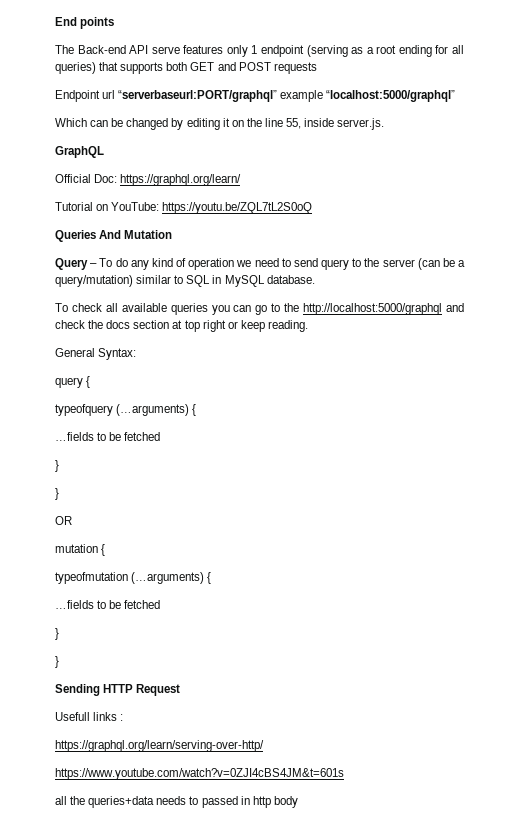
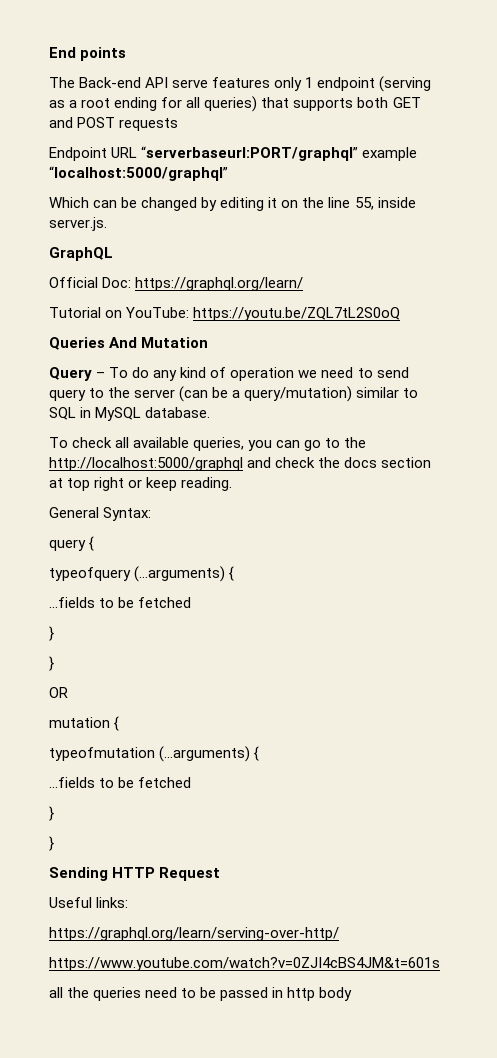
- Endpoint url “serverbaseurl:PORT/graphql” example “localhost:5000/graphql”
+ Endpoint URL “serverbaseurl:PORT/graphql” example “localhost:5000/graphql”
- To check all available queries you can go to the http://localhost:5000/graphql and check the docs section at top right or keep reading.
+ To check all available queries, you can go to the http://localhost:5000/graphql and check the docs section at top right or keep reading.
- Usefull links :
+ Useful links:
- all the queries+data needs to passed in http body
+ all the queries need to be passed in http body

